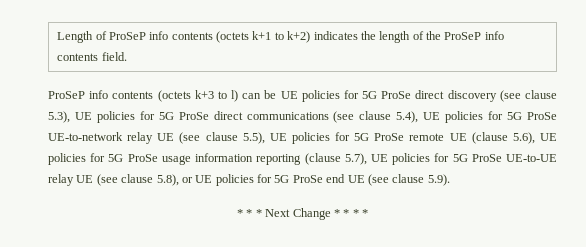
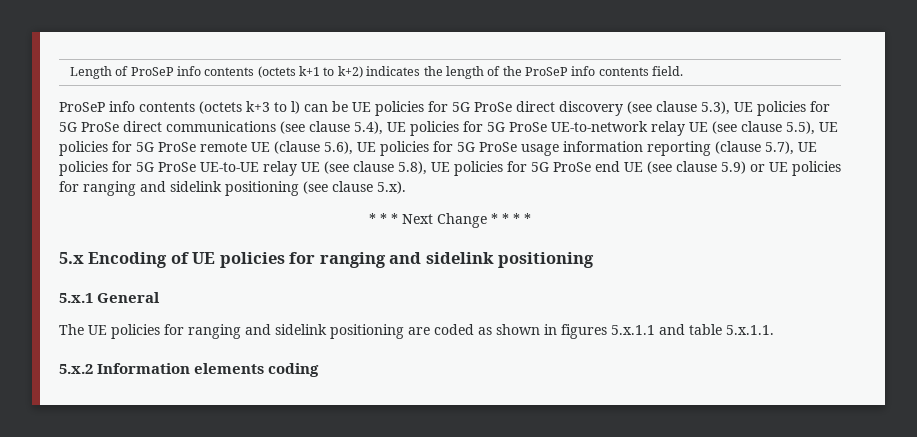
- ProSeP info contents (octets k+3 to l) can be UE policies for 5G ProSe direct discovery (see clause 5.3), UE policies for 5G ProSe direct communications (see clause 5.4), UE policies for 5G ProSe UE-to-network relay UE (see clause 5.5), UE policies for 5G ProSe remote UE (clause 5.6), UE policies for 5G ProSe usage information reporting (clause 5.7), UE policies for 5G ProSe UE-to-UE relay UE (see clause 5.8), or UE policies for 5G ProSe end UE (see clause 5.9).
+ ProSeP info contents (octets k+3 to l) can be UE policies for 5G ProSe direct discovery (see clause 5.3), UE policies for 5G ProSe direct communications (see clause 5.4), UE policies for 5G ProSe UE-to-network relay UE (see clause 5.5), UE policies for 5G ProSe remote UE (clause 5.6), UE policies for 5G ProSe usage information reporting (clause 5.7), UE policies for 5G ProSe UE-to-UE relay UE (see clause 5.8), UE policies for 5G ProSe end UE (see clause 5.9) or UE policies for ranging and sidelink positioning (see clause 5.x).
+ 5.x Encoding of UE policies for ranging and sidelink positioning
+ 5.x.1 General
+ The UE policies for ranging and sidelink positioning are coded as shown in figures 5.x.1.1 and table 5.x.1.1.
+ 5.x.2 Information elements coding

